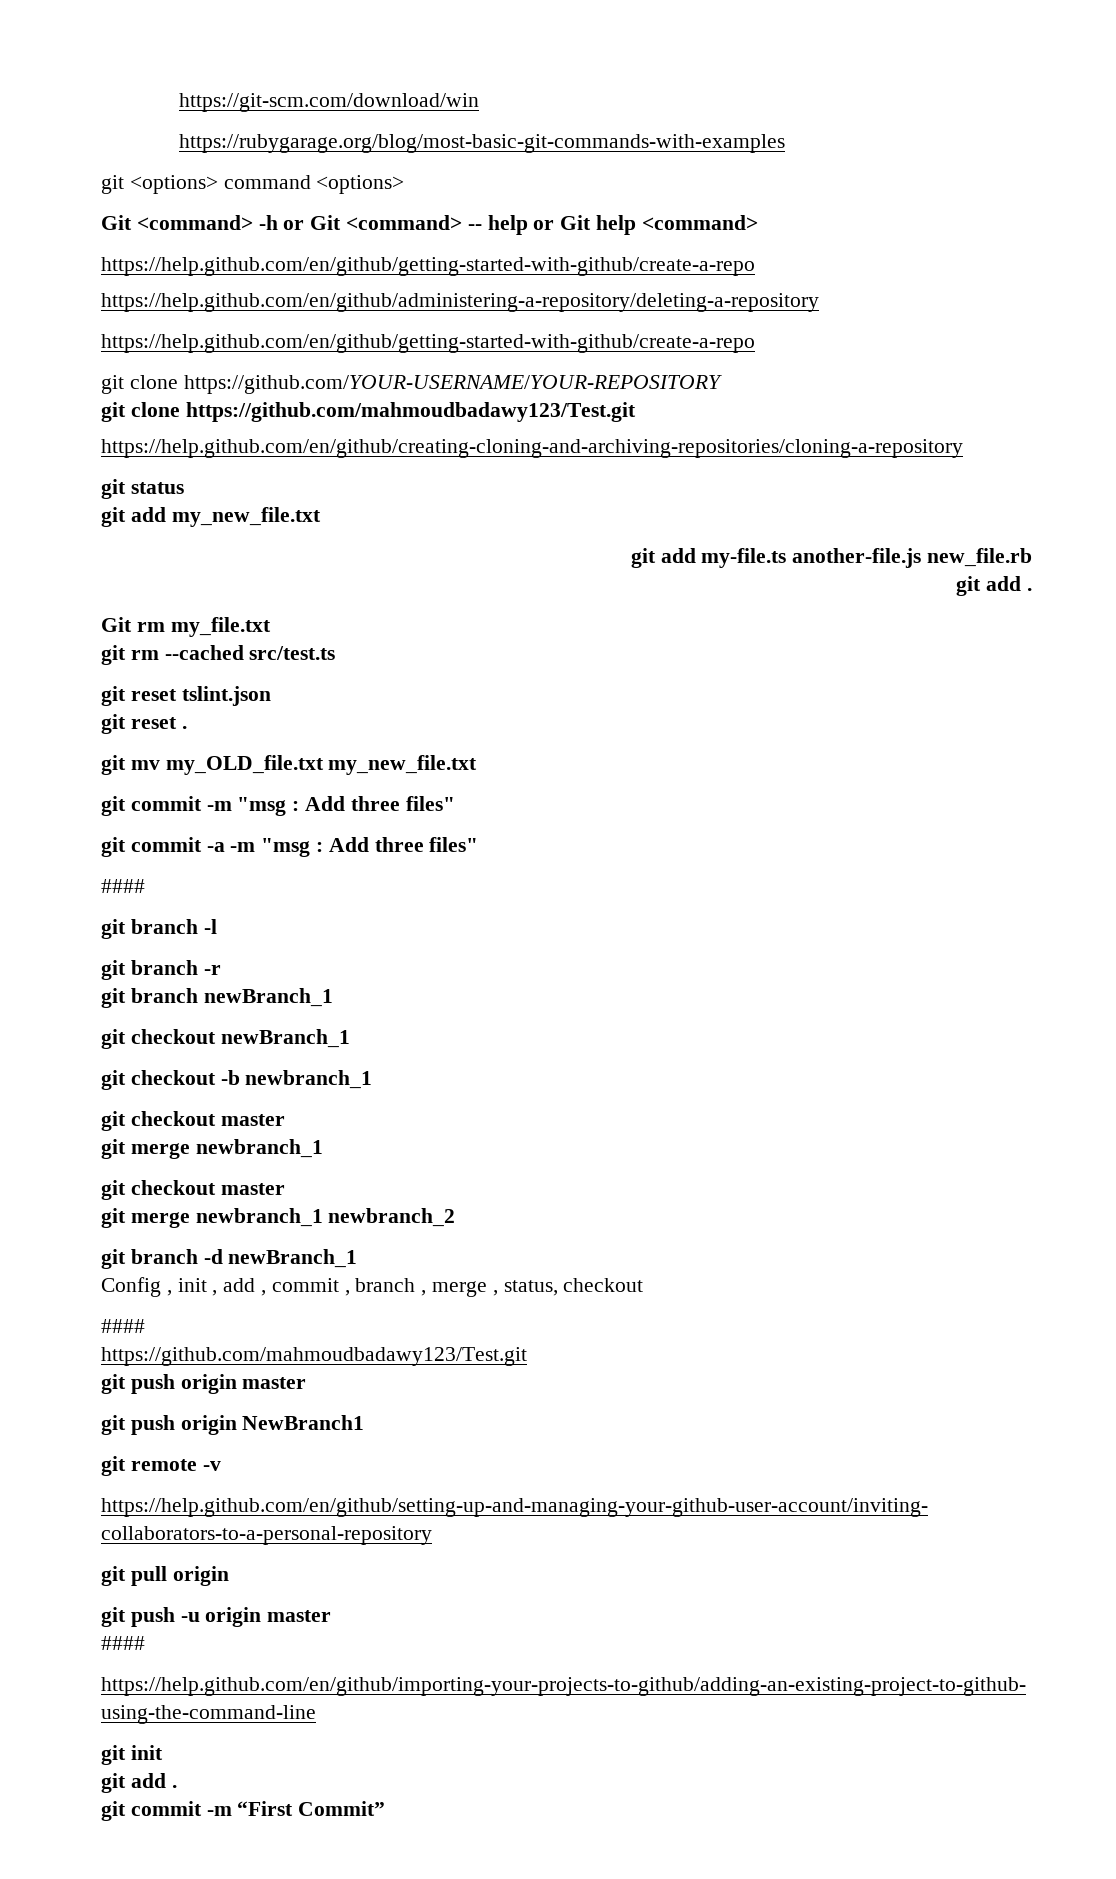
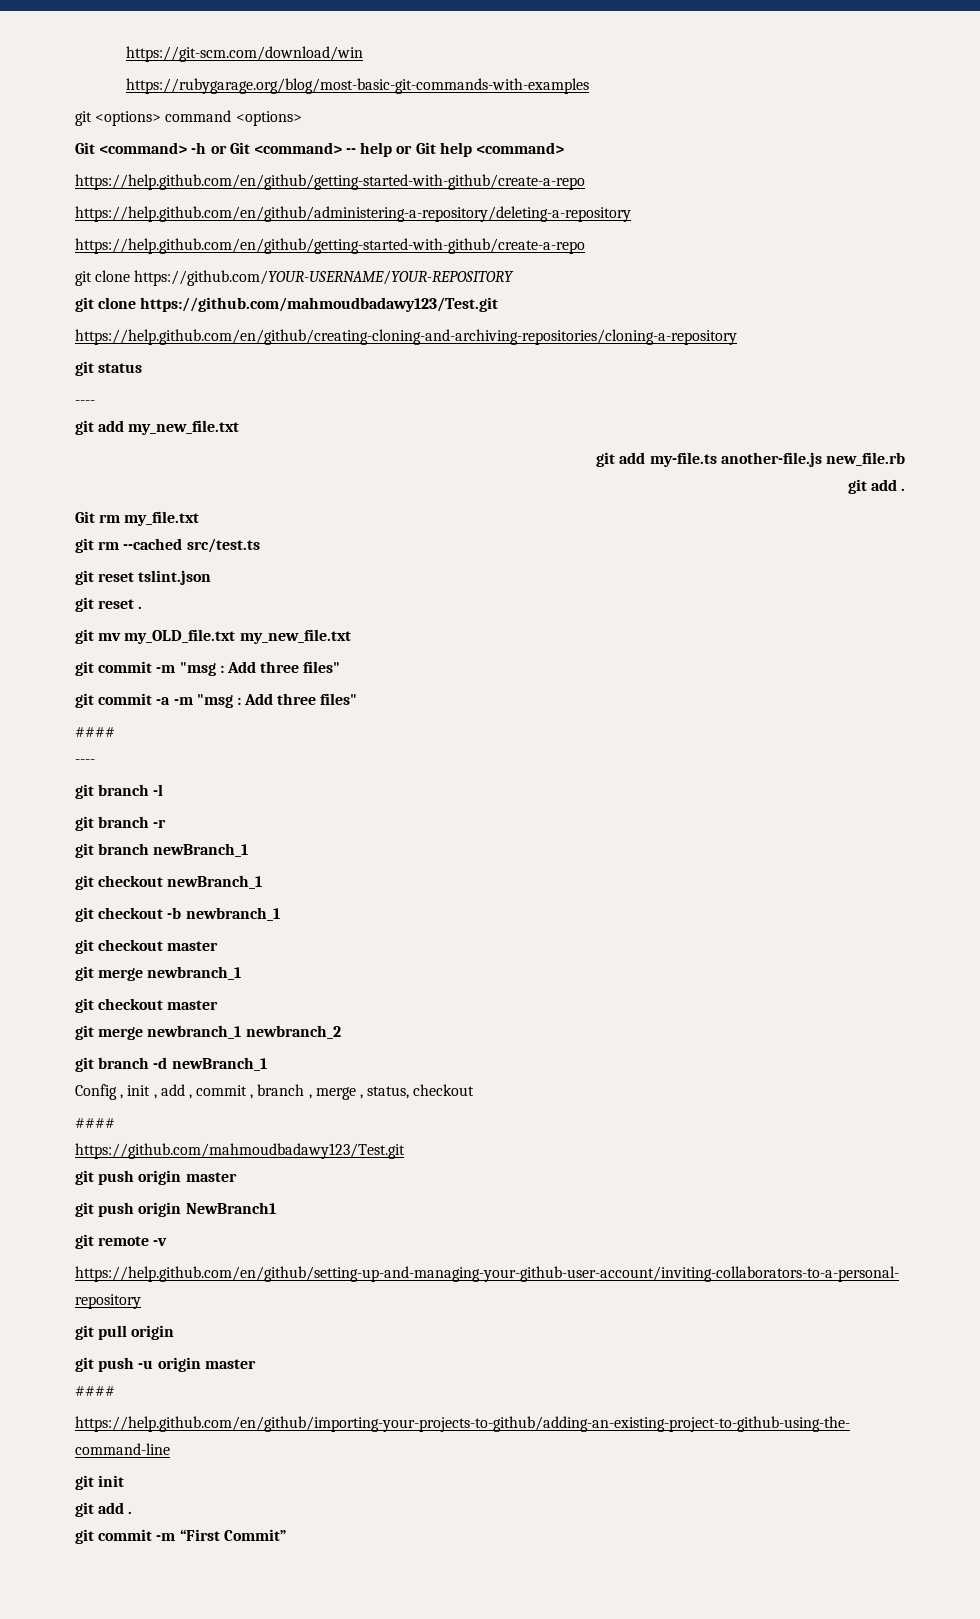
  git status
+ ----
  git commit -a -m "msg : Add three files"
  ####
+ ----

